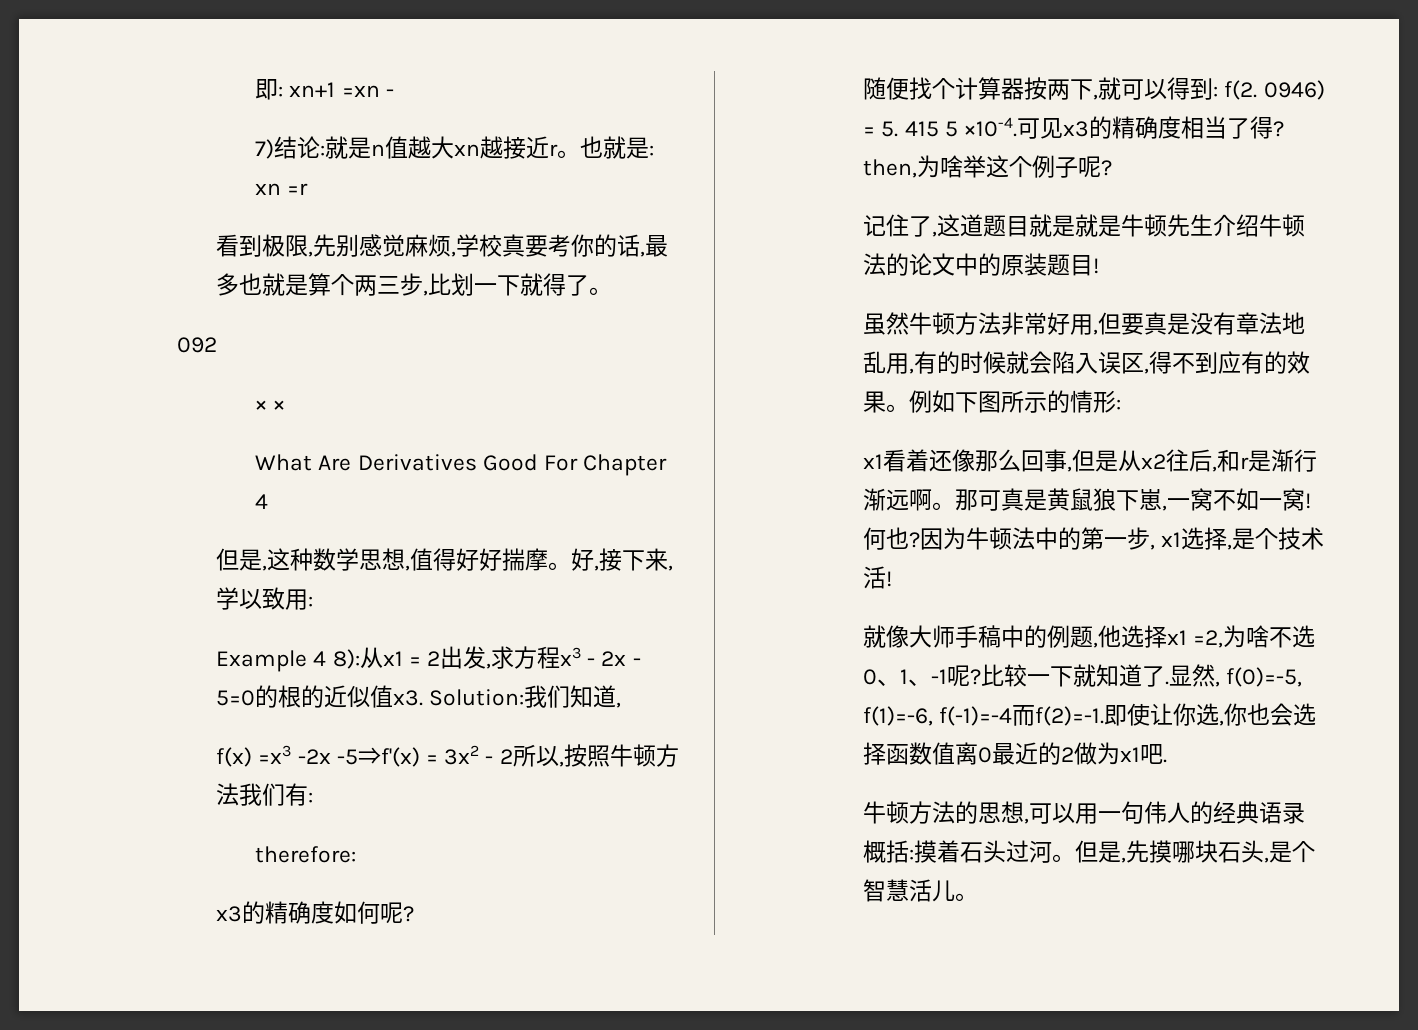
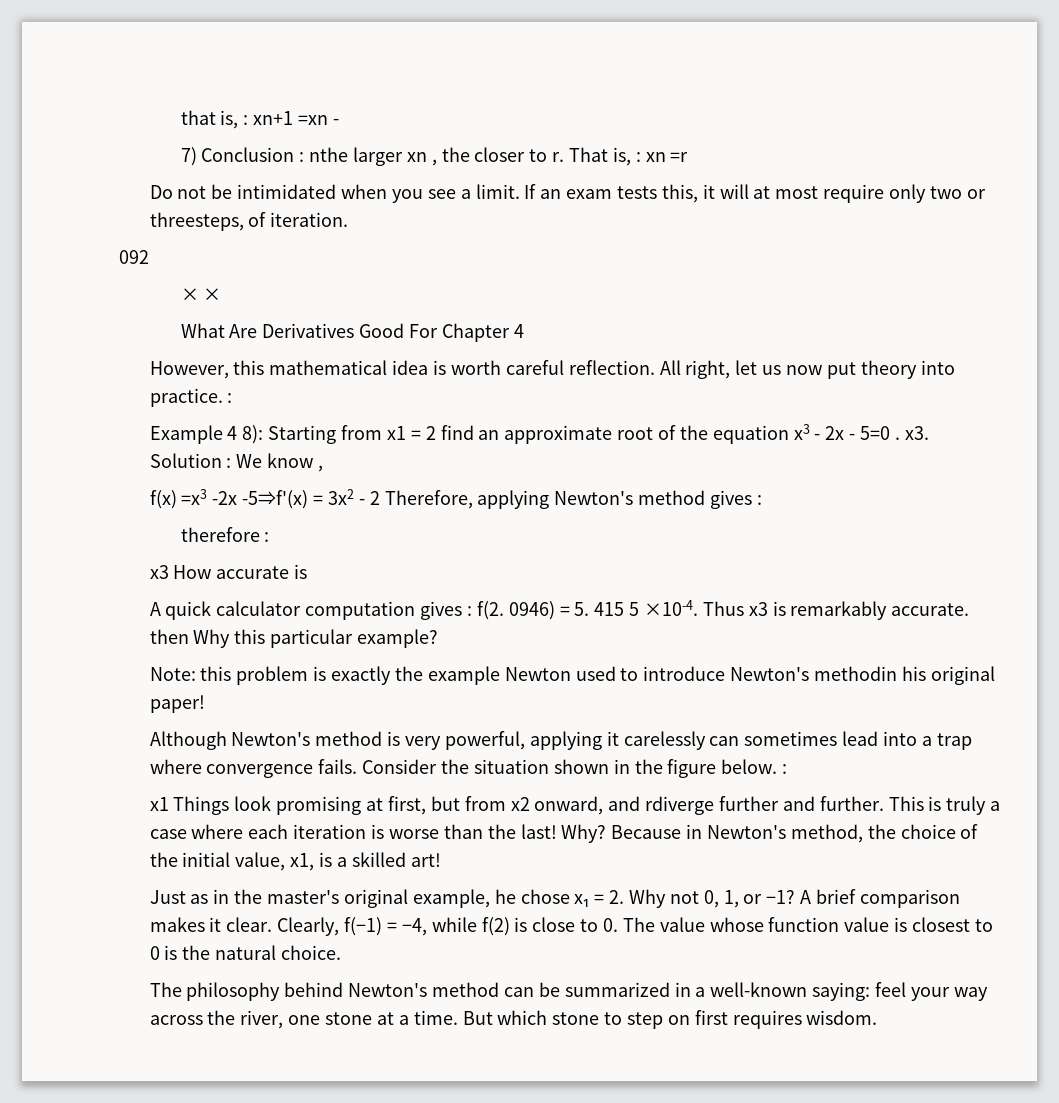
- 即: xn+1 =xn -
+ that is, : xn+1 =xn -
- 7)结论:就是n值越大xn越接近r。也就是: xn =r
- 看到极限,先别感觉麻烦,学校真要考你的话,最多也就是算个两三步,比划一下就得了。
+ 7) Conclusion : nthe larger xn , the closer to r. That is, : xn =r
+ Do not be intimidated when you see a limit. If an exam tests this, it will at most require only two or threesteps, of iteration.
- 但是,这种数学思想,值得好好揣摩。好,接下来,学以致用:
+ However, this mathematical idea is worth careful reflection. All right, let us now put theory into practice. :
- Example 4 8):从x1 = 2出发,求方程x3 - 2x - 5=0的根的近似值x3. Solution:我们知道,
+ Example 4 8): Starting from x1 = 2 find an approximate root of the equation x3 - 2x - 5=0 . x3. Solution : We know ,
- f(x) =x3 -2x -5⇒f'(x) = 3x2 - 2所以,按照牛顿方法我们有:
- therefore:
- x3的精确度如何呢?
- 随便找个计算器按两下,就可以得到: f(2.
+ f(x) =x3 -2x -5⇒f'(x) = 3x2 - 2 Therefore, applying Newton's method gives :
+ therefore :
+ x3 How accurate is
+ A quick calculator computation gives : f(2.
- 可见x3的精确度相当了得? then,为啥举这个例子呢?
- 记住了,这道题目就是就是牛顿先生介绍牛顿法的论文中的原装题目!
- 虽然牛顿方法非常好用,但要真是没有章法地乱用,有的时候就会陷入误区,得不到应有的效果。例如下图所示的情形:
- x1看着还像那么回事,但是从x2往后,和r是渐行渐远啊。那可真是黄鼠狼下崽,一窝不如一窝!何也?因为牛顿法中的第一步, x1选择,是个技术活!
- 就像大师手稿中的例题,他选择x1 =2,为啥不选0、1、-1呢?比较一下就知道了.显然, f(0)=-5, f(1)=-6, f(-1)=-4而f(2)=-1.即使让你选,你也会选择函数值离0最近的2做为x1吧.
- 牛顿方法的思想,可以用一句伟人的经典语录概括:摸着石头过河。但是,先摸哪块石头,是个智慧活儿。
+ Thus x3 is remarkably accurate. then Why this particular example?
+ Note: this problem is exactly the example Newton used to introduce Newton's methodin his original paper!
+ Although Newton's method is very powerful, applying it carelessly can sometimes lead into a trap where convergence fails. Consider the situation shown in the figure below. :
+ x1 Things look promising at first, but from x2 onward, and rdiverge further and further. This is truly a case where each iteration is worse than the last! Why? Because in Newton's method, the choice of the initial value, x1, is a skilled art!
+ Just as in the master's original example, he chose x₁ = 2. Why not 0, 1, or −1? A brief comparison makes it clear. Clearly, f(−1) = −4, while f(2) is close to 0. The value whose function value is closest to 0 is the natural choice.
+ The philosophy behind Newton's method can be summarized in a well-known saying: feel your way across the river, one stone at a time. But which stone to step on first requires wisdom.

